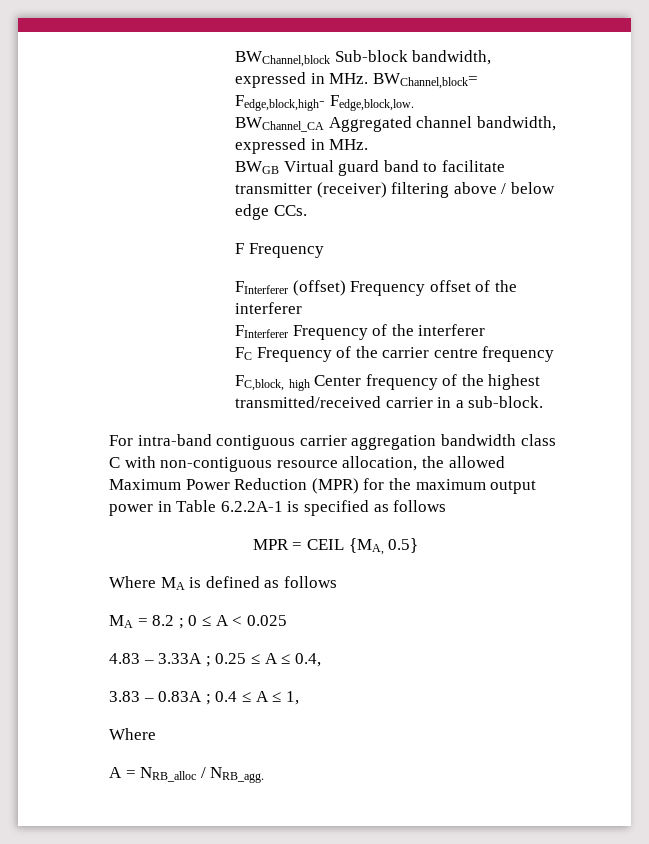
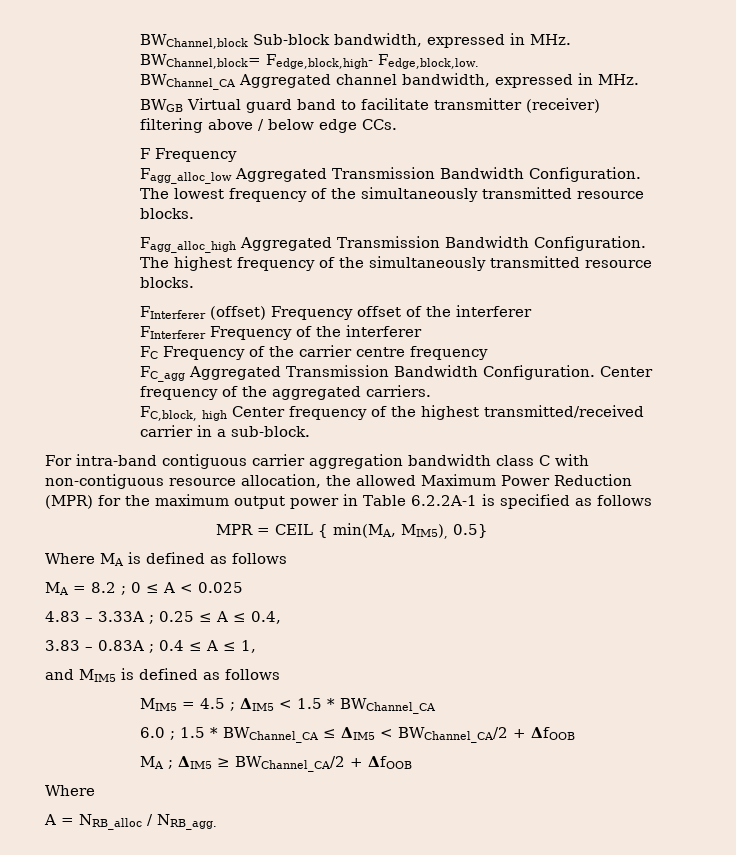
+ Fagg_alloc_low Aggregated Transmission Bandwidth Configuration. The lowest frequency of the simultaneously transmitted resource blocks.
+ Fagg_alloc_high Aggregated Transmission Bandwidth Configuration. The highest frequency of the simultaneously transmitted resource blocks.
+ FC_agg Aggregated Transmission Bandwidth Configuration. Center frequency of the aggregated carriers.
- MPR = CEIL {MA, 0.5}
+ MPR = CEIL { min(MA, MIM5), 0.5}
+ and MIM5 is defined as follows
+ MIM5 = 4.5 ; ΔIM5 < 1.5 * BWChannel_CA
+ 6.0 ; 1.5 * BWChannel_CA ≤ ΔIM5 < BWChannel_CA/2 + ΔfOOB
+ MA ; ΔIM5 ≥ BWChannel_CA/2 + ΔfOOB

